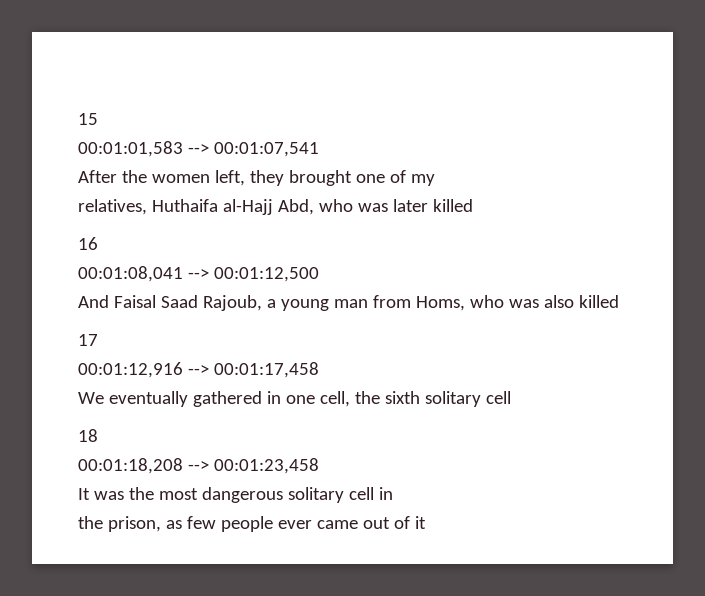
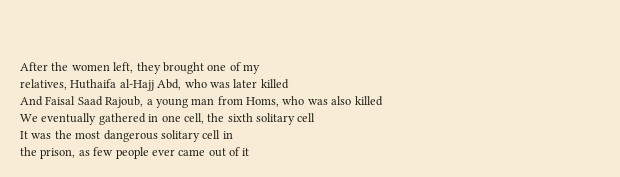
- 15
- 00:01:01,583 --> 00:01:07,541
- 16
- 00:01:08,041 --> 00:01:12,500
- 17
- 00:01:12,916 --> 00:01:17,458
- 18
- 00:01:18,208 --> 00:01:23,458

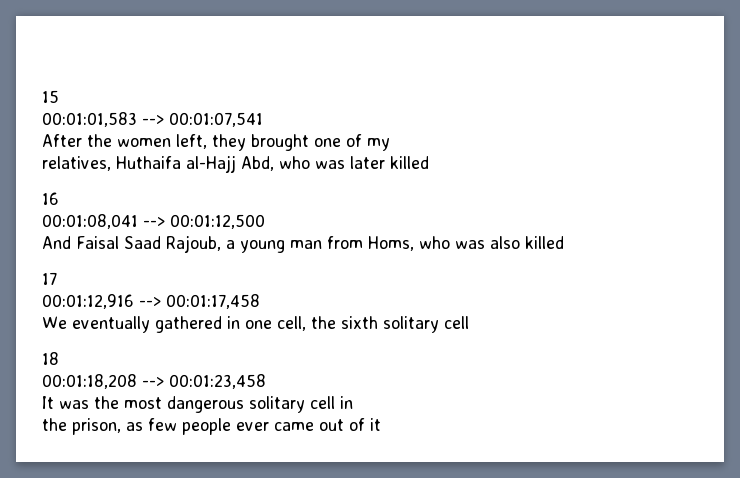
+ 15
+ 00:01:01,583 --> 00:01:07,541
+ 16
+ 00:01:08,041 --> 00:01:12,500
+ 17
+ 00:01:12,916 --> 00:01:17,458
+ 18
+ 00:01:18,208 --> 00:01:23,458

